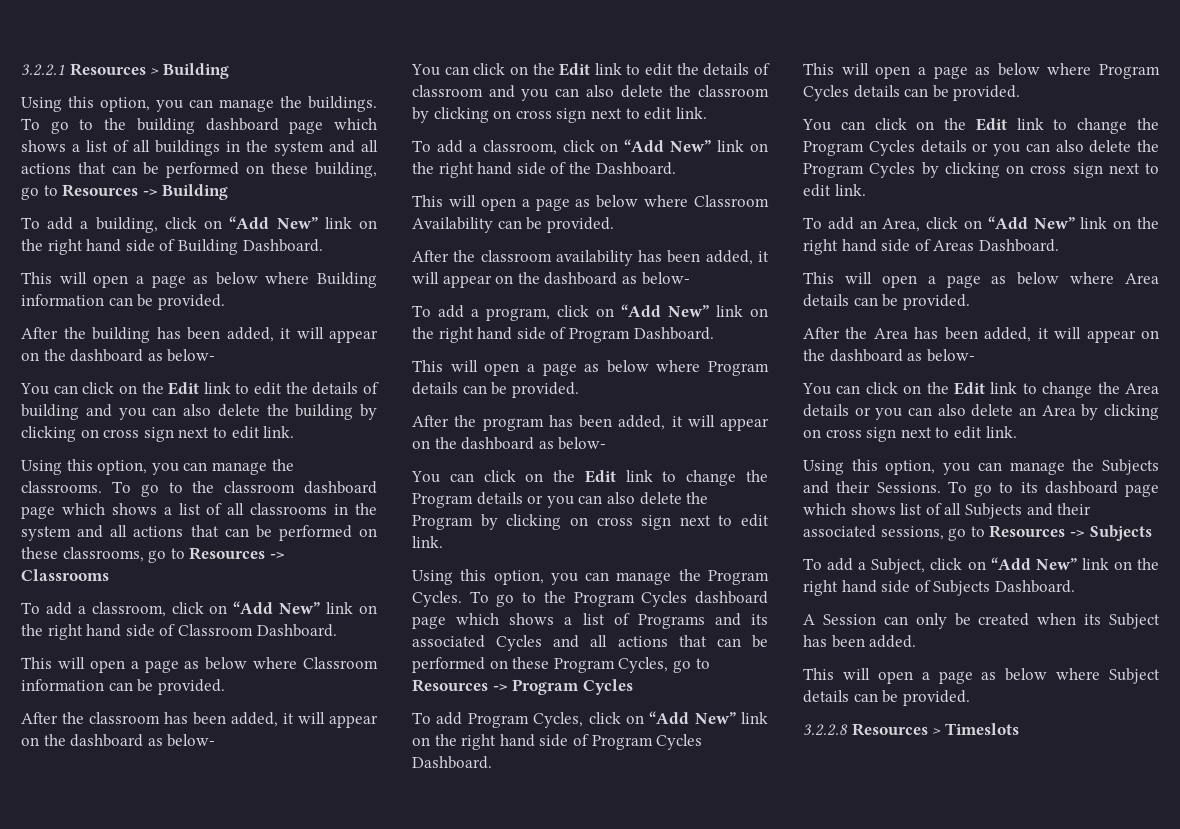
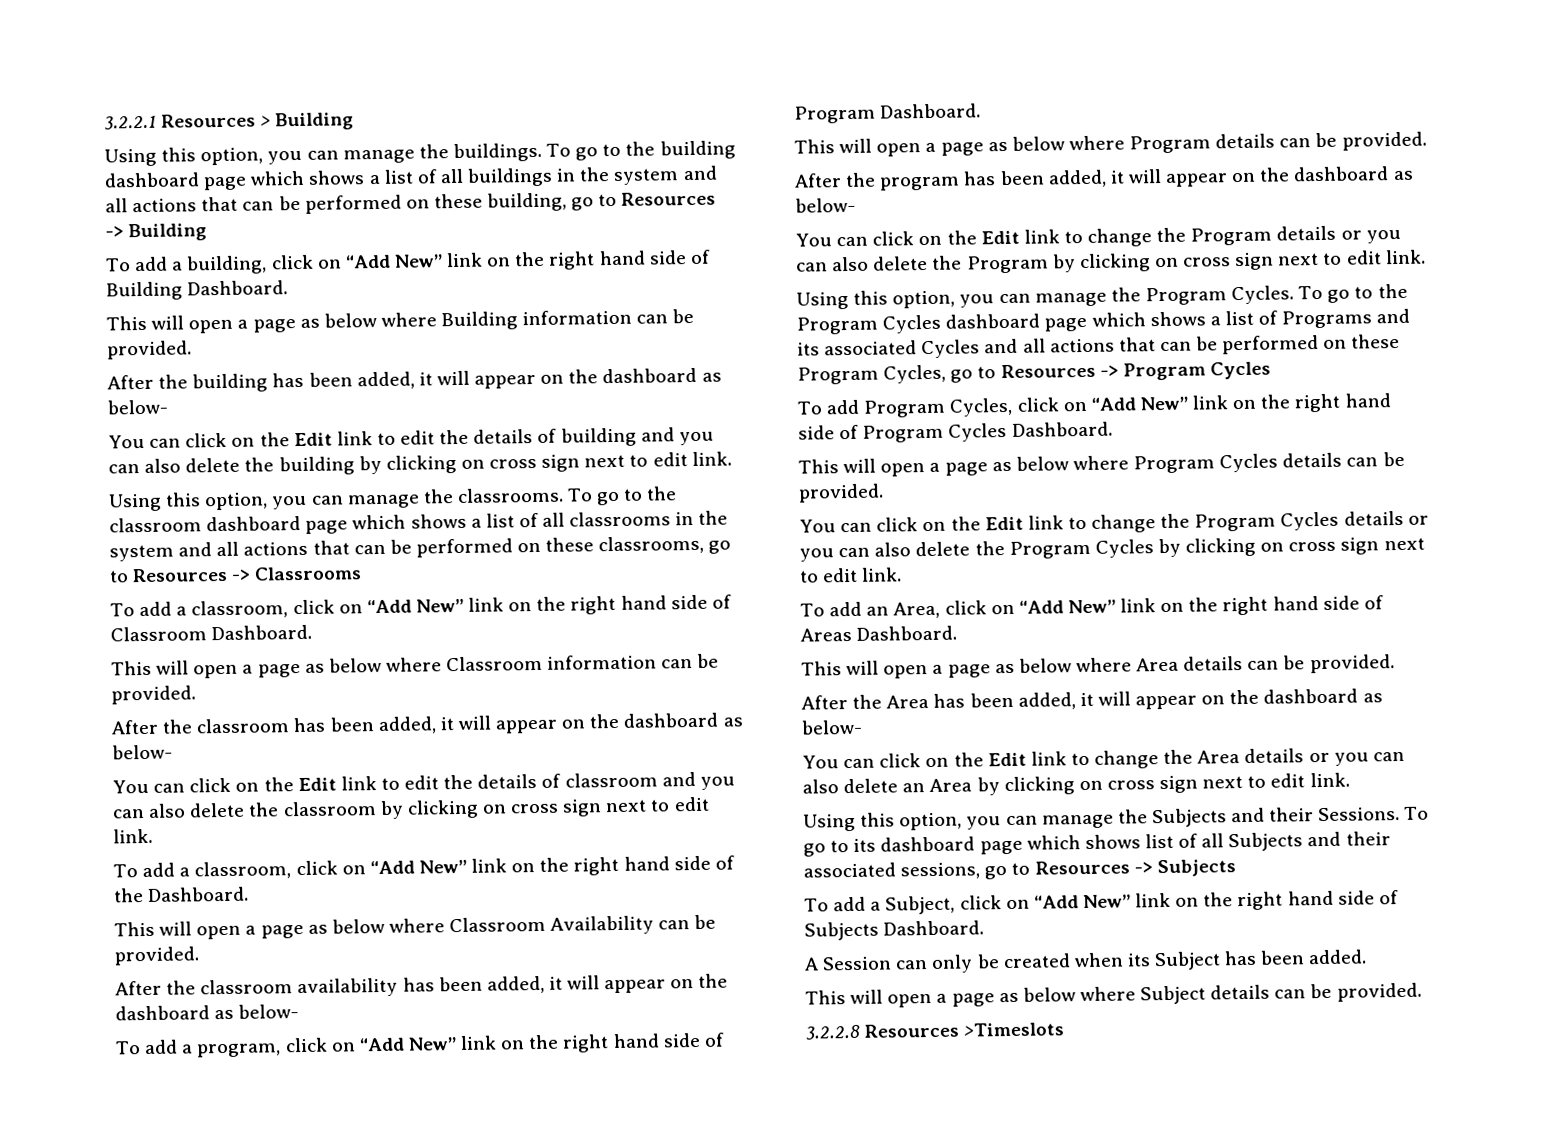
- 3.2.2.8 Resources > Timeslots
+ 3.2.2.8 Resources >Timeslots

